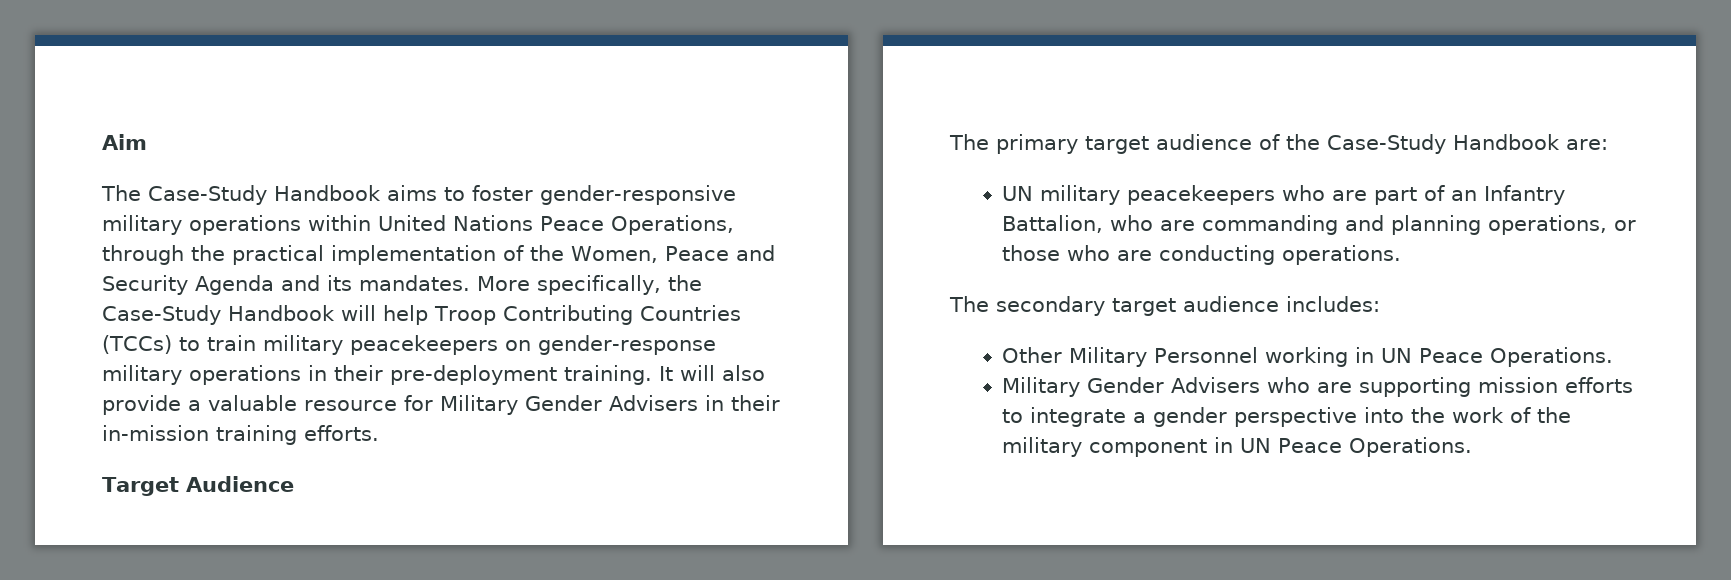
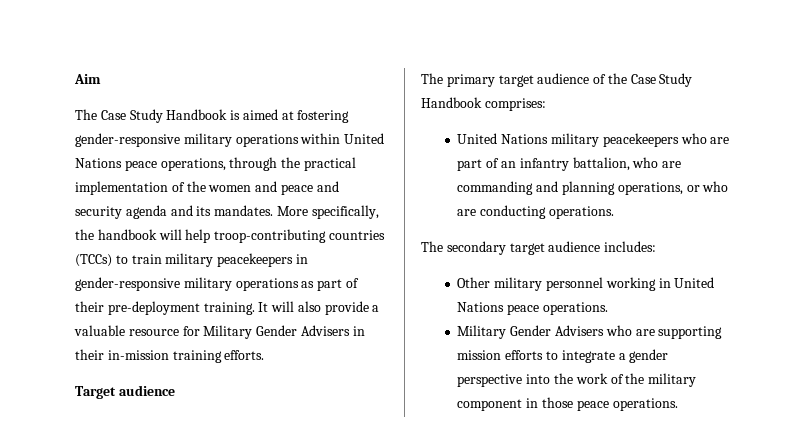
- The Case-Study Handbook aims to foster gender-responsive military operations within United Nations Peace Operations, through the practical implementation of the Women, Peace and Security Agenda and its mandates.
+ The Case Study Handbook is aimed at fostering gender-responsive military operations within United Nations peace operations, through the practical implementation of the women and peace and security agenda and its mandates.
- More specifically, the Case-Study Handbook will help Troop Contributing Countries (TCCs) to train military peacekeepers on gender-response military operations in their pre-deployment training.
+ More specifically, the handbook will help troop-contributing countries (TCCs) to train military peacekeepers in gender-responsive military operations as part of their pre-deployment training.
- Target Audience
+ Target audience
- The primary target audience of the Case-Study Handbook are:
- UN military peacekeepers who are part of an Infantry Battalion, who are commanding and planning operations, or those who are conducting operations.
+ The primary target audience of the Case Study Handbook comprises:
+ United Nations military peacekeepers who are part of an infantry battalion, who are commanding and planning operations, or who are conducting operations.
- Other Military Personnel working in UN Peace Operations.
+ Other military personnel working in United Nations peace operations.
- Military Gender Advisers who are supporting mission efforts to integrate a gender perspective into the work of the military component in UN Peace Operations.
+ Military Gender Advisers who are supporting mission efforts to integrate a gender perspective into the work of the military component in those peace operations.

